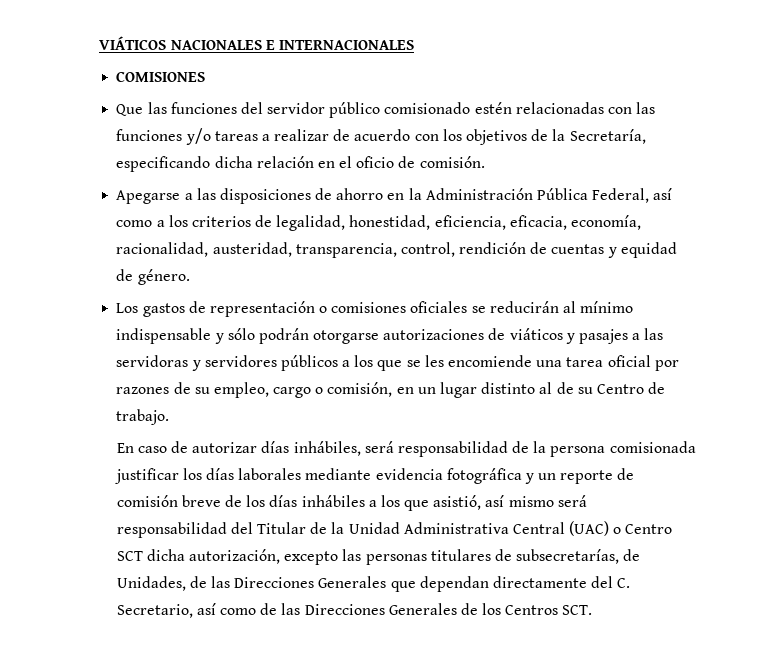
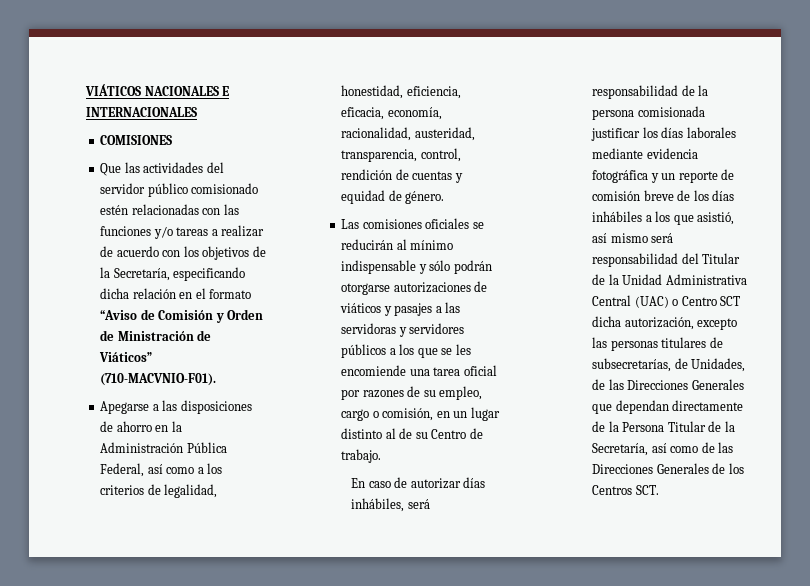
- Que las funciones del servidor público comisionado estén relacionadas con las funciones y/o tareas a realizar de acuerdo con los objetivos de la Secretaría, especificando dicha relación en el oficio de comisión.
+ Que las actividades del servidor público comisionado estén relacionadas con las funciones y/o tareas a realizar de acuerdo con los objetivos de la Secretaría, especificando dicha relación en el formato “Aviso de Comisión y Orden de Ministración de Viáticos” (710-MACVNIO-F01).
- Los gastos de representación o comisiones oficiales se reducirán al mínimo indispensable y sólo podrán otorgarse autorizaciones de viáticos y pasajes a las servidoras y servidores públicos a los que se les encomiende una tarea oficial por razones de su empleo, cargo o comisión, en un lugar distinto al de su Centro de trabajo.
+ Las comisiones oficiales se reducirán al mínimo indispensable y sólo podrán otorgarse autorizaciones de viáticos y pasajes a las servidoras y servidores públicos a los que se les encomiende una tarea oficial por razones de su empleo, cargo o comisión, en un lugar distinto al de su Centro de trabajo.
- En caso de autorizar días inhábiles, será responsabilidad de la persona comisionada justificar los días laborales mediante evidencia fotográfica y un reporte de comisión breve de los días inhábiles a los que asistió, así mismo será responsabilidad del Titular de la Unidad Administrativa Central (UAC) o Centro SCT dicha autorización, excepto las personas titulares de subsecretarías, de Unidades, de las Direcciones Generales que dependan directamente del C. Secretario, así como de las Direcciones Generales de los Centros SCT.
+ En caso de autorizar días inhábiles, será responsabilidad de la persona comisionada justificar los días laborales mediante evidencia fotográfica y un reporte de comisión breve de los días inhábiles a los que asistió, así mismo será responsabilidad del Titular de la Unidad Administrativa Central (UAC) o Centro SCT dicha autorización, excepto las personas titulares de subsecretarías, de Unidades, de las Direcciones Generales que dependan directamente de la Persona Titular de la Secretaría, así como de las Direcciones Generales de los Centros SCT.

